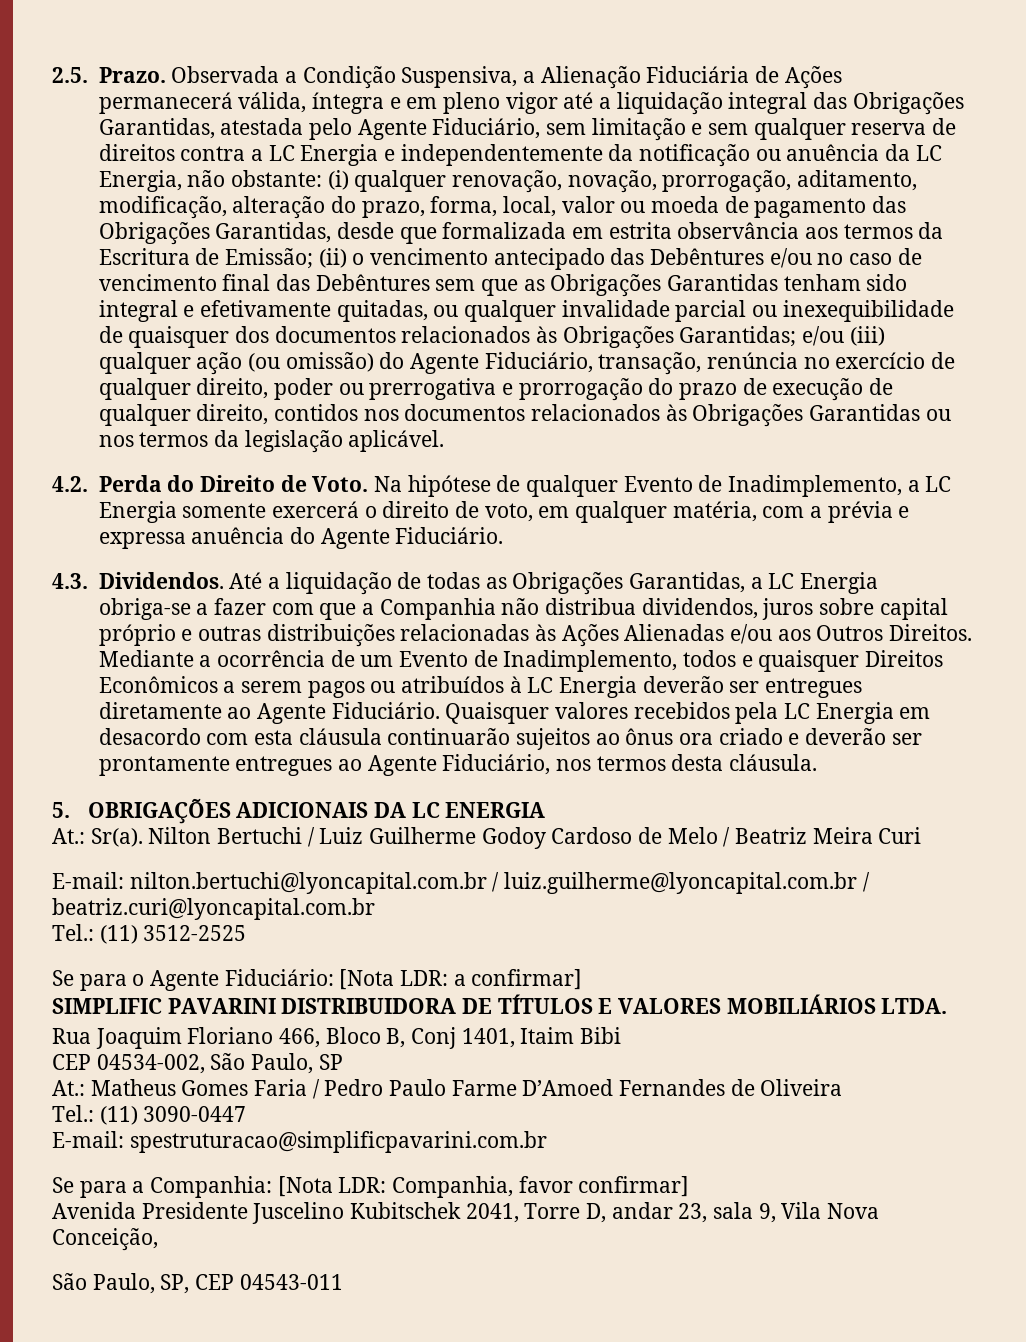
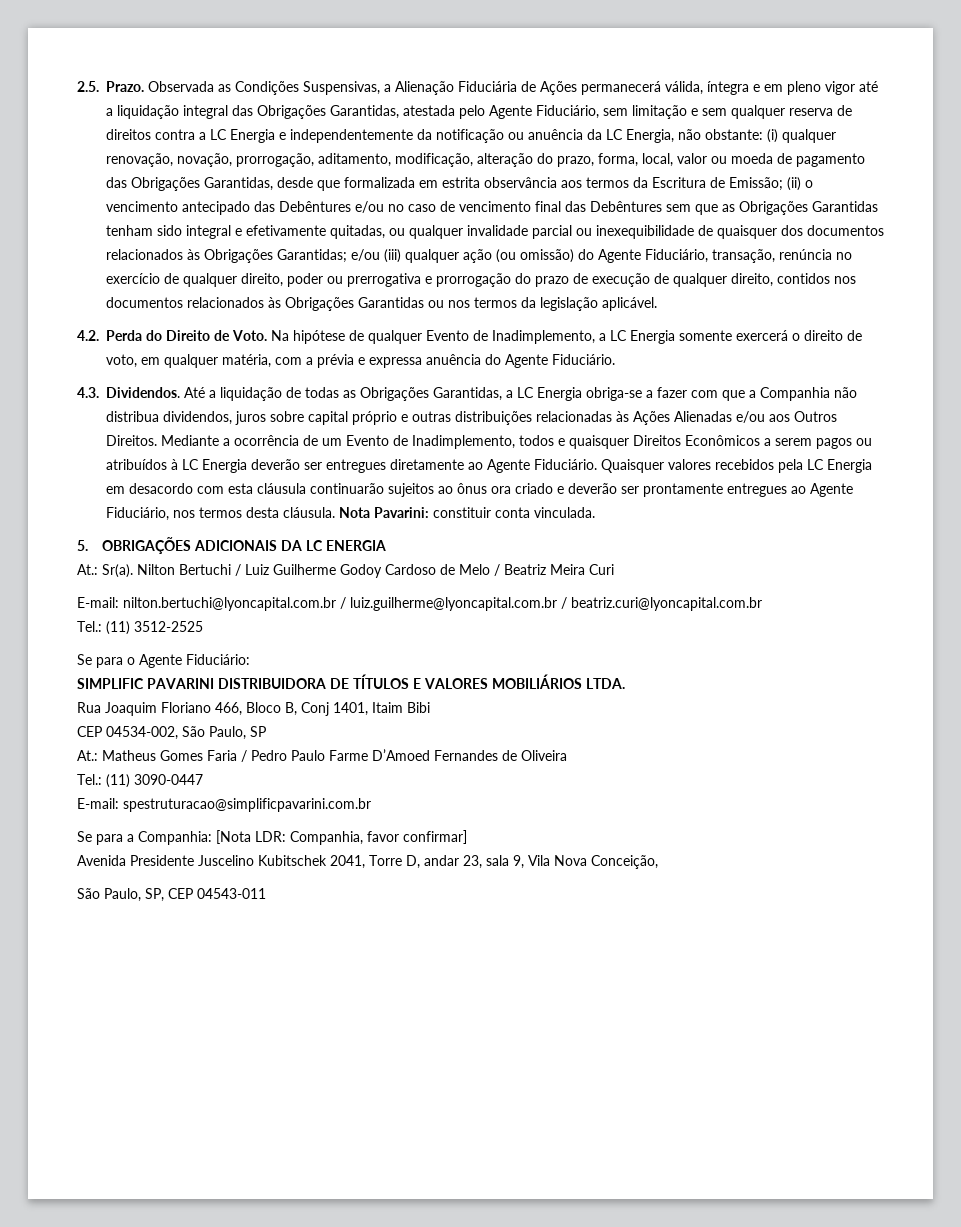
- Observada a Condição Suspensiva, a Alienação Fiduciária de Ações permanecerá válida, íntegra e em pleno vigor até a liquidação integral das Obrigações Garantidas, atestada pelo Agente Fiduciário, sem limitação e sem qualquer reserva de direitos contra a LC Energia e independentemente da notificação ou anuência da LC Energia, não obstante:
+ Observada as Condições Suspensivas, a Alienação Fiduciária de Ações permanecerá válida, íntegra e em pleno vigor até a liquidação integral das Obrigações Garantidas, atestada pelo Agente Fiduciário, sem limitação e sem qualquer reserva de direitos contra a LC Energia e independentemente da notificação ou anuência da LC Energia, não obstante:
+ Nota Pavarini: constituir conta vinculada.
- Se para o Agente Fiduciário: [Nota LDR: a confirmar]
+ Se para o Agente Fiduciário:

